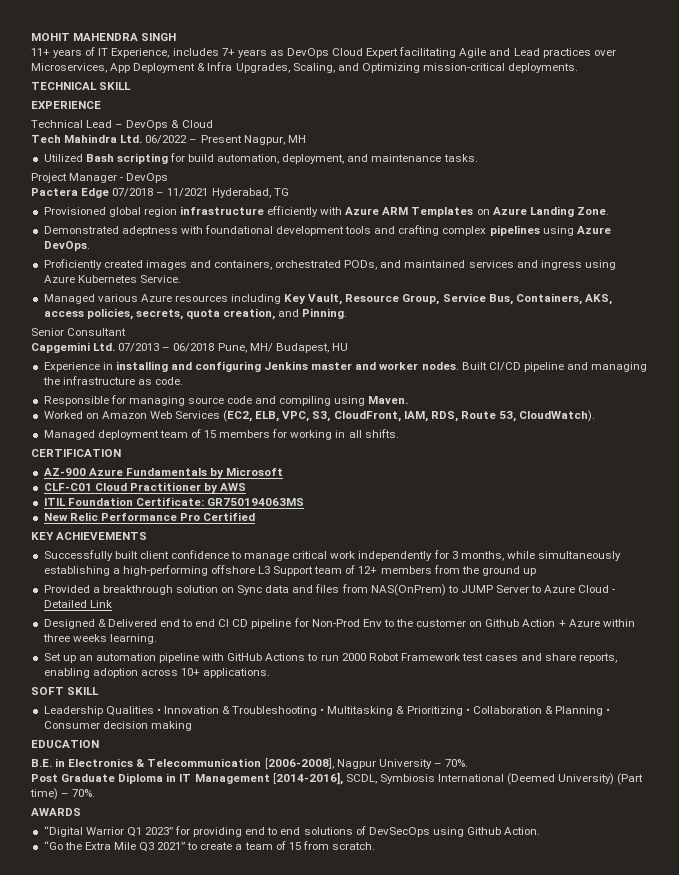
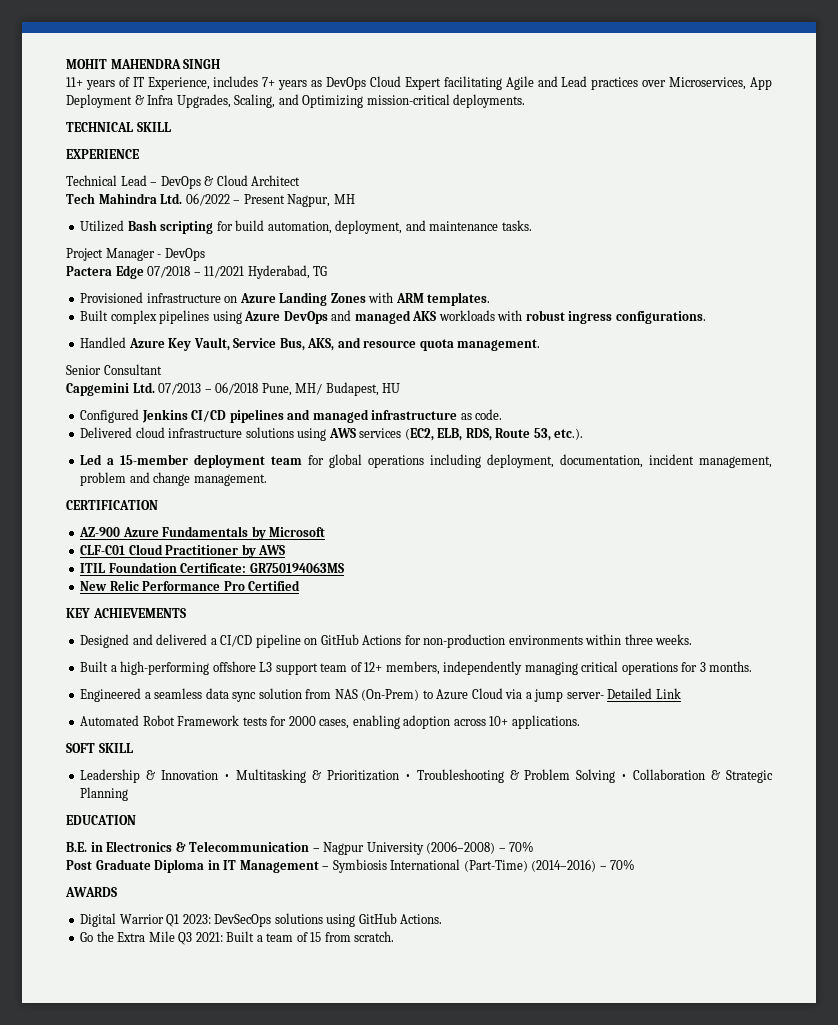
- Technical Lead – DevOps & Cloud
+ Technical Lead – DevOps & Cloud Architect
- Provisioned global region infrastructure efficiently with Azure ARM Templates on Azure Landing Zone.
- Demonstrated adeptness with foundational development tools and crafting complex pipelines using Azure DevOps.
- Proficiently created images and containers, orchestrated PODs, and maintained services and ingress using Azure Kubernetes Service.
- Managed various Azure resources including Key Vault, Resource Group, Service Bus, Containers, AKS, access policies, secrets, quota creation, and Pinning.
+ Provisioned infrastructure on Azure Landing Zones with ARM templates.
+ Built complex pipelines using Azure DevOps and managed AKS workloads with robust ingress configurations.
+ Handled Azure Key Vault, Service Bus, AKS, and resource quota management.
- Experience in installing and configuring Jenkins master and worker nodes. Built CI/CD pipeline and managing the infrastructure as code.
- Responsible for managing source code and compiling using Maven.
- Worked on Amazon Web Services (EC2, ELB, VPC, S3, CloudFront, IAM, RDS, Route 53, CloudWatch).
- Managed deployment team of 15 members for working in all shifts.
+ Configured Jenkins CI/CD pipelines and managed infrastructure as code.
+ Delivered cloud infrastructure solutions using AWS services (EC2, ELB, RDS, Route 53, etc.).
+ Led a 15-member deployment team for global operations including deployment, documentation, incident management, problem and change management.
- Successfully built client confidence to manage critical work independently for 3 months, while simultaneously establishing a high-performing offshore L3 Support team of 12+ members from the ground up
- Provided a breakthrough solution on Sync data and files from NAS(OnPrem) to JUMP Server to Azure Cloud - Detailed Link
- Designed & Delivered end to end CI CD pipeline for Non-Prod Env to the customer on Github Action + Azure within three weeks learning.
- Set up an automation pipeline with GitHub Actions to run 2000 Robot Framework test cases and share reports, enabling adoption across 10+ applications.
+ Designed and delivered a CI/CD pipeline on GitHub Actions for non-production environments within three weeks.
+ Built a high-performing offshore L3 support team of 12+ members, independently managing critical operations for 3 months.
+ Engineered a seamless data sync solution from NAS (On-Prem) to Azure Cloud via a jump server- Detailed Link
+ Automated Robot Framework tests for 2000 cases, enabling adoption across 10+ applications.
- Leadership Qualities • Innovation & Troubleshooting • Multitasking & Prioritizing • Collaboration & Planning • Consumer decision making
+ Leadership & Innovation • Multitasking & Prioritization • Troubleshooting & Problem Solving • Collaboration & Strategic Planning
- B.E. in Electronics & Telecommunication [2006-2008], Nagpur University – 70%.
+ B.E. in Electronics & Telecommunication – Nagpur University (2006–2008) – 70%
- Post Graduate Diploma in IT Management [2014-2016], SCDL, Symbiosis International (Deemed University) (Part time) – 70%.
+ Post Graduate Diploma in IT Management – Symbiosis International (Part-Time) (2014–2016) – 70%
- “Digital Warrior Q1 2023” for providing end to end solutions of DevSecOps using Github Action.
- “Go the Extra Mile Q3 2021” to create a team of 15 from scratch.
+ Digital Warrior Q1 2023: DevSecOps solutions using GitHub Actions.
+ Go the Extra Mile Q3 2021: Built a team of 15 from scratch.

